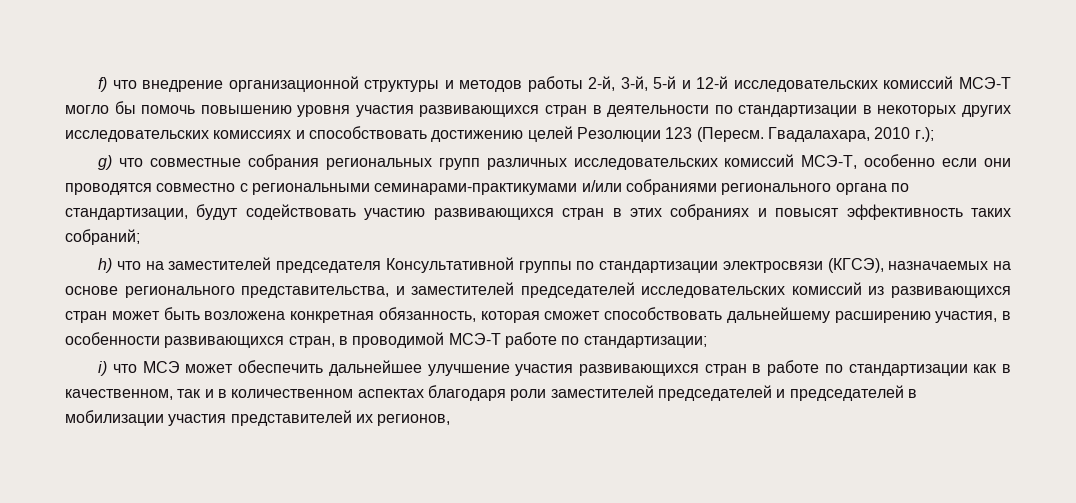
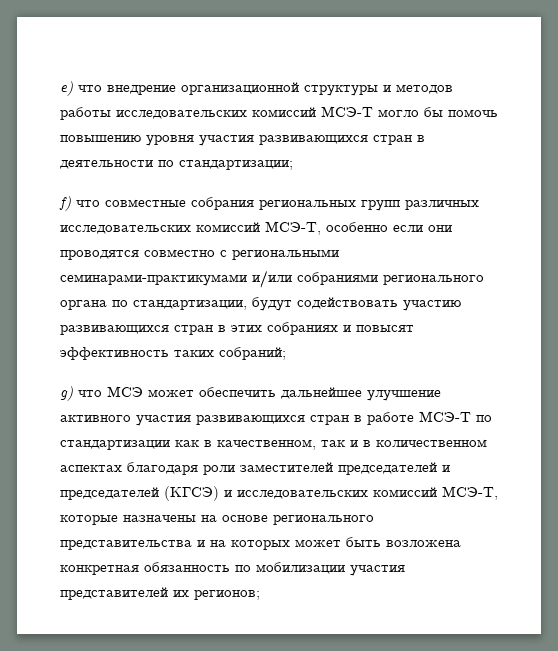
- f) что внедрение организационной структуры и методов работы 2-й, 3-й, 5-й и 12-й исследовательских комиссий МСЭ-Т могло бы помочь повышению уровня участия развивающихся стран в деятельности по стандартизации в некоторых других исследовательских комиссиях и способствовать достижению целей Резолюции 123 (Пересм. Гвадалахара, 2010 г.);
- g) что совместные собрания региональных групп различных исследовательских комиссий МСЭ-Т, особенно если они проводятся совместно с региональными семинарами-практикумами и/или собраниями регионального органа по стандартизации, будут содействовать участию развивающихся стран в этих собраниях и повысят эффективность таких собраний;
+ e) что внедрение организационной структуры и методов работы исследовательских комиссий МСЭ-Т могло бы помочь повышению уровня участия развивающихся стран в деятельности по стандартизации;
+ f) что совместные собрания региональных групп различных исследовательских комиссий МСЭ-Т, особенно если они проводятся совместно с региональными семинарами-практикумами и/или собраниями регионального органа по стандартизации, будут содействовать участию развивающихся стран в этих собраниях и повысят эффективность таких собраний;
- h) что на заместителей председателя Консультативной группы по стандартизации электросвязи (КГСЭ), назначаемых на основе регионального представительства, и заместителей председателей исследовательских комиссий из развивающихся стран может быть возложена конкретная обязанность, которая сможет способствовать дальнейшему расширению участия, в особенности развивающихся стран, в проводимой МСЭ-Т работе по стандартизации;
- i) что МСЭ может обеспечить дальнейшее улучшение участия развивающихся стран в работе по стандартизации как в качественном, так и в количественном аспектах благодаря роли заместителей председателей и председателей в мобилизации участия представителей их регионов,
+ g) что МСЭ может обеспечить дальнейшее улучшение активного участия развивающихся стран в работе МСЭ-Т по стандартизации как в качественном, так и в количественном аспектах благодаря роли заместителей председателей и председателей (КГСЭ) и исследовательских комиссий МСЭ-Т, которые назначены на основе регионального представительства и на которых может быть возложена конкретная обязанность по мобилизации участия представителей их регионов;

